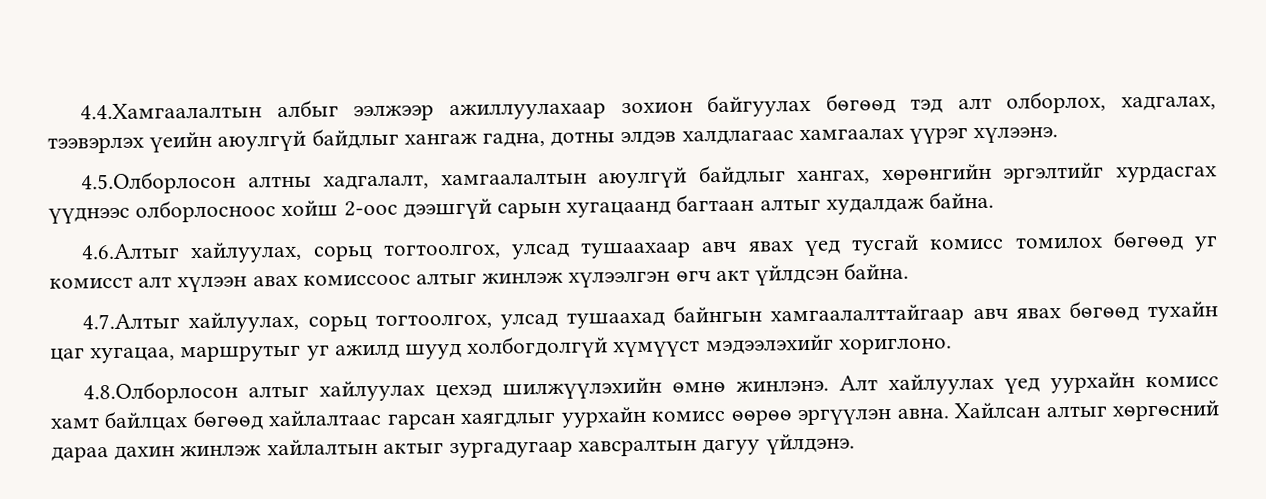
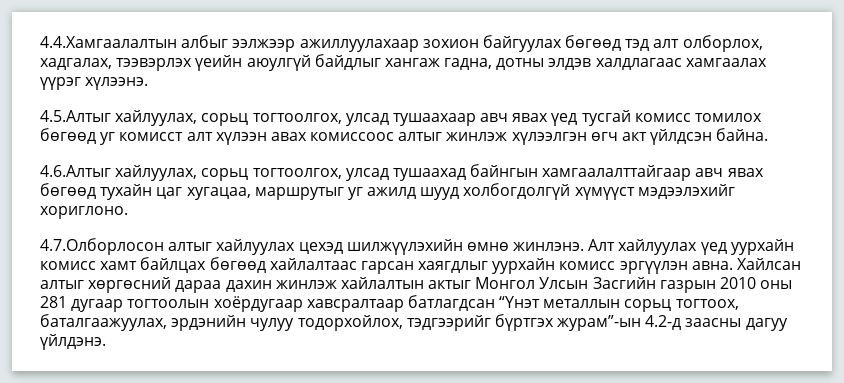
- 4.5.Олборлосон алтны хадгалалт, хамгаалалтын аюулгүй байдлыг хангах, хөрөнгийн эргэлтийг хурдасгах үүднээс олборлосноос хойш 2-оос дээшгүй сарын хугацаанд багтаан алтыг худалдаж байна.
- 4.6.Алтыг хайлуулах, сорьц тогтоолгох, улсад тушаахаар авч явах үед тусгай комисс томилох бөгөөд уг комисст алт хүлээн авах комиссоос алтыг жинлэж хүлээлгэн өгч акт үйлдсэн байна.
+ 4.5.Алтыг хайлуулах, сорьц тогтоолгох, улсад тушаахаар авч явах үед тусгай комисс томилох бөгөөд уг комисст алт хүлээн авах комиссоос алтыг жинлэж хүлээлгэн өгч акт үйлдсэн байна.
- 4.7.Алтыг хайлуулах, сорьц тогтоолгох, улсад тушаахад байнгын хамгаалалттайгаар авч явах бөгөөд тухайн цаг хугацаа, маршрутыг уг ажилд шууд холбогдолгүй хүмүүст мэдээлэхийг хориглоно.
+ 4.6.Алтыг хайлуулах, сорьц тогтоолгох, улсад тушаахад байнгын хамгаалалттайгаар авч явах бөгөөд тухайн цаг хугацаа, маршрутыг уг ажилд шууд холбогдолгүй хүмүүст мэдээлэхийг хориглоно.
- 4.8.Олборлосон алтыг хайлуулах цехэд шилжүүлэхийн өмнө жинлэнэ.
+ 4.7.Олборлосон алтыг хайлуулах цехэд шилжүүлэхийн өмнө жинлэнэ.
- Алт хайлуулах үед уурхайн комисс хамт байлцах бөгөөд хайлалтаас гарсан хаягдлыг уурхайн комисс өөрөө эргүүлэн авна.
+ Алт хайлуулах үед уурхайн комисс хамт байлцах бөгөөд хайлалтаас гарсан хаягдлыг уурхайн комисс эргүүлэн авна.
- Хайлсан алтыг хөргөсний дараа дахин жинлэж хайлалтын актыг зургадугаар хавсралтын дагуу үйлдэнэ.
+ Хайлсан алтыг хөргөсний дараа дахин жинлэж хайлалтын актыг Монгол Улсын Засгийн газрын 2010 оны 281 дугаар тогтоолын хоёрдугаар хавсралтаар батлагдсан “Үнэт металлын сорьц тогтоох, баталгаажуулах, эрдэнийн чулуу тодорхойлох, тэдгээрийг бүртгэх журам”-ын 4.2-д заасны дагуу үйлдэнэ.

